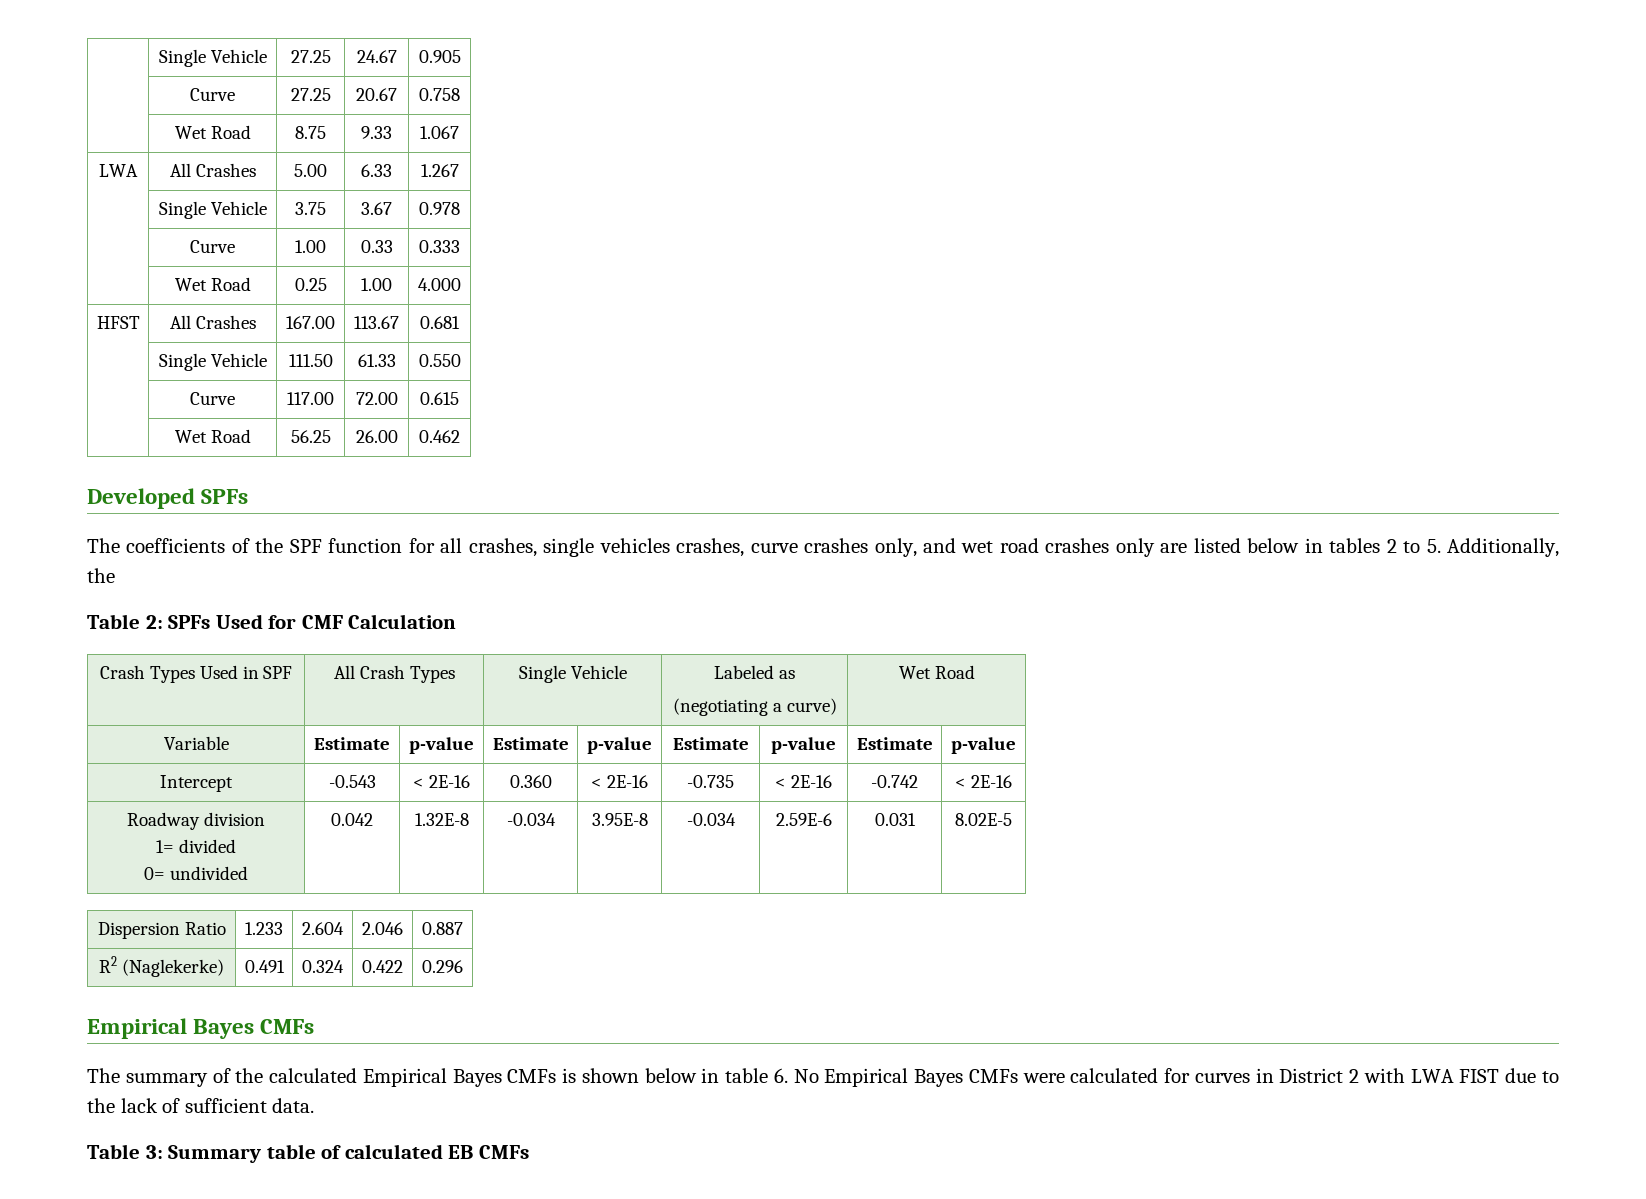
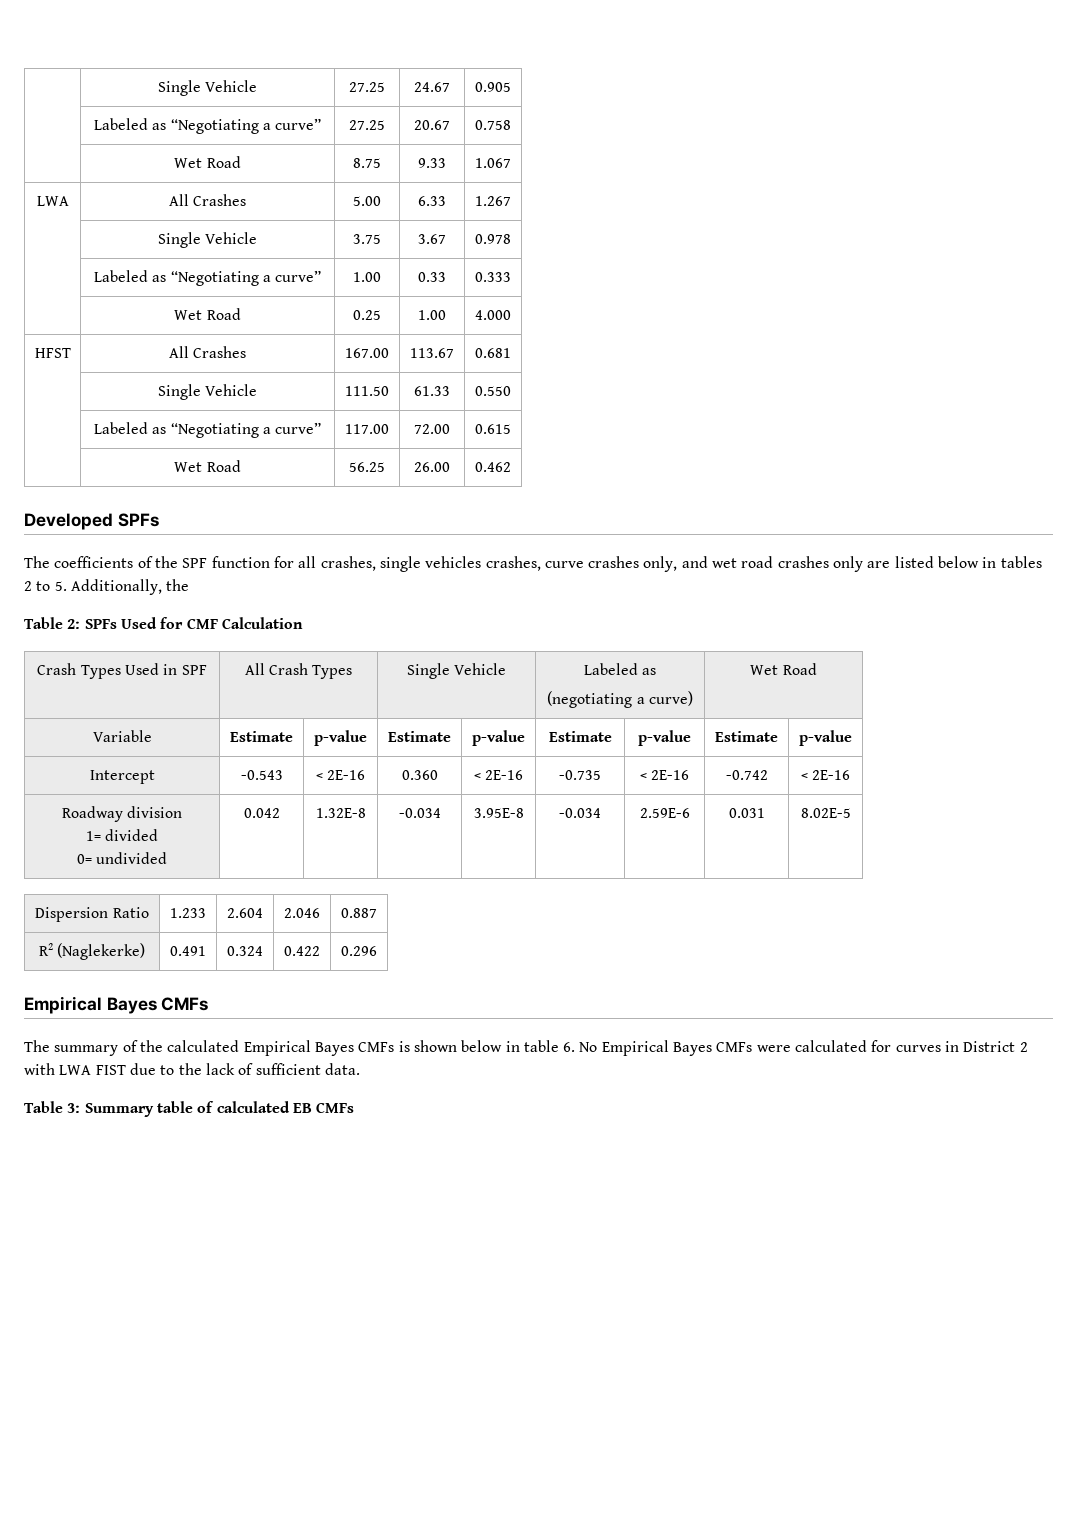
- | Curve | 27.25 | 20.67 | 0.758
+ | Labeled as “Negotiating a curve” | 27.25 | 20.67 | 0.758
- | Curve | 1.00 | 0.33 | 0.333
+ | Labeled as “Negotiating a curve” | 1.00 | 0.33 | 0.333
- | Curve | 117.00 | 72.00 | 0.615
+ | Labeled as “Negotiating a curve” | 117.00 | 72.00 | 0.615

